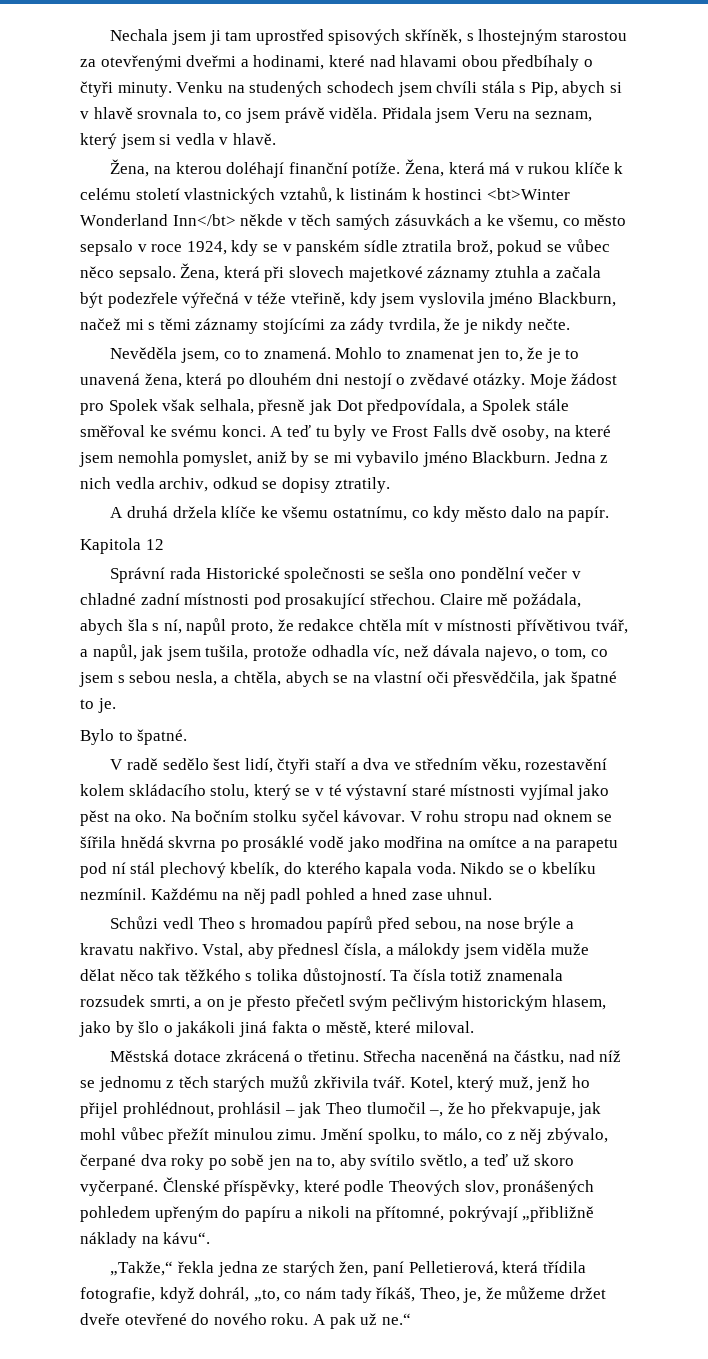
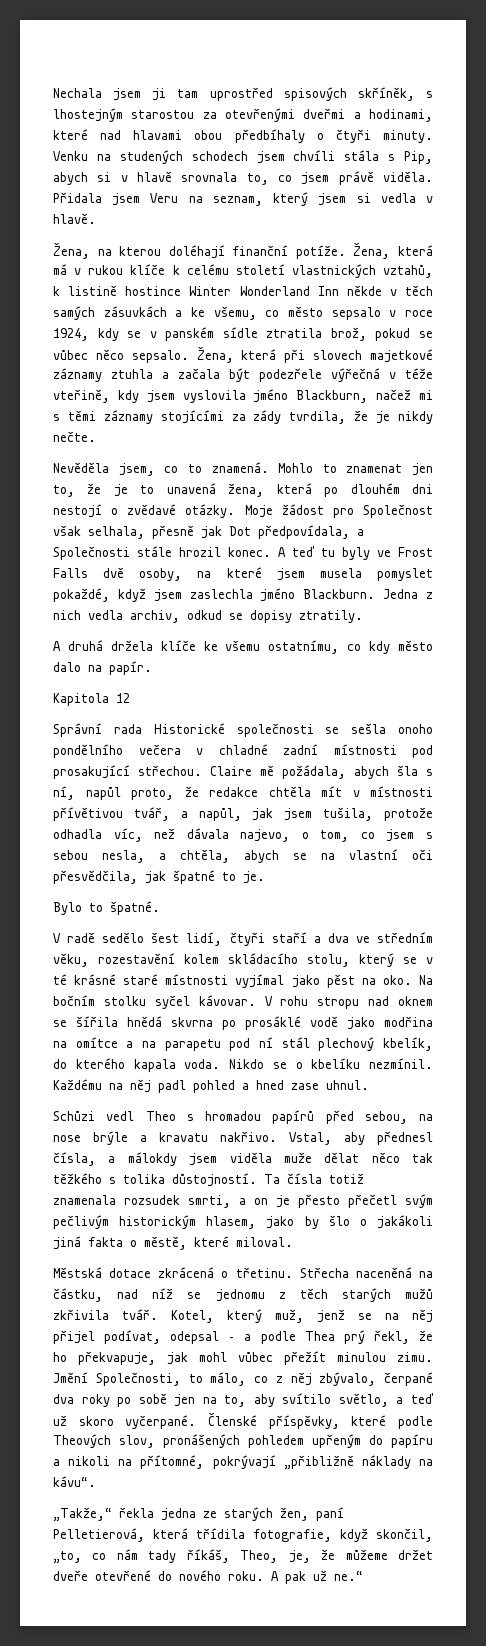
- Žena, která má v rukou klíče k celému století vlastnických vztahů, k listinám k hostinci <bt>Winter Wonderland Inn</bt> někde v těch samých zásuvkách a ke všemu, co město sepsalo v roce 1924, kdy se v panském sídle ztratila brož, pokud se vůbec něco sepsalo.
+ Žena, která má v rukou klíče k celému století vlastnických vztahů, k listině hostince Winter Wonderland Inn někde v těch samých zásuvkách a ke všemu, co město sepsalo v roce 1924, kdy se v panském sídle ztratila brož, pokud se vůbec něco sepsalo.
- Moje žádost pro Spolek však selhala, přesně jak Dot předpovídala, a Spolek stále směřoval ke svému konci.
+ Moje žádost pro Společnost však selhala, přesně jak Dot předpovídala, a Společnosti stále hrozil konec.
- A teď tu byly ve Frost Falls dvě osoby, na které jsem nemohla pomyslet, aniž by se mi vybavilo jméno Blackburn.
+ A teď tu byly ve Frost Falls dvě osoby, na které jsem musela pomyslet pokaždé, když jsem zaslechla jméno Blackburn.
- Správní rada Historické společnosti se sešla ono pondělní večer v chladné zadní místnosti pod prosakující střechou.
+ Správní rada Historické společnosti se sešla onoho pondělního večera v chladné zadní místnosti pod prosakující střechou.
- V radě sedělo šest lidí, čtyři staří a dva ve středním věku, rozestavění kolem skládacího stolu, který se v té výstavní staré místnosti vyjímal jako pěst na oko.
+ V radě sedělo šest lidí, čtyři staří a dva ve středním věku, rozestavění kolem skládacího stolu, který se v té krásné staré místnosti vyjímal jako pěst na oko.
- Kotel, který muž, jenž ho přijel prohlédnout, prohlásil – jak Theo tlumočil –, že ho překvapuje, jak mohl vůbec přežít minulou zimu.
+ Kotel, který muž, jenž se na něj přijel podívat, odepsal – a podle Thea prý řekl, že ho překvapuje, jak mohl vůbec přežít minulou zimu.
- Jmění spolku, to málo, co z něj zbývalo, čerpané dva roky po sobě jen na to, aby svítilo světlo, a teď už skoro vyčerpané.
+ Jmění Společnosti, to málo, co z něj zbývalo, čerpané dva roky po sobě jen na to, aby svítilo světlo, a teď už skoro vyčerpané.
- „Takže,“ řekla jedna ze starých žen, paní Pelletierová, která třídila fotografie, když dohrál, „to, co nám tady říkáš, Theo, je, že můžeme držet dveře otevřené do nového roku.
+ „Takže,“ řekla jedna ze starých žen, paní Pelletierová, která třídila fotografie, když skončil, „to, co nám tady říkáš, Theo, je, že můžeme držet dveře otevřené do nového roku.

